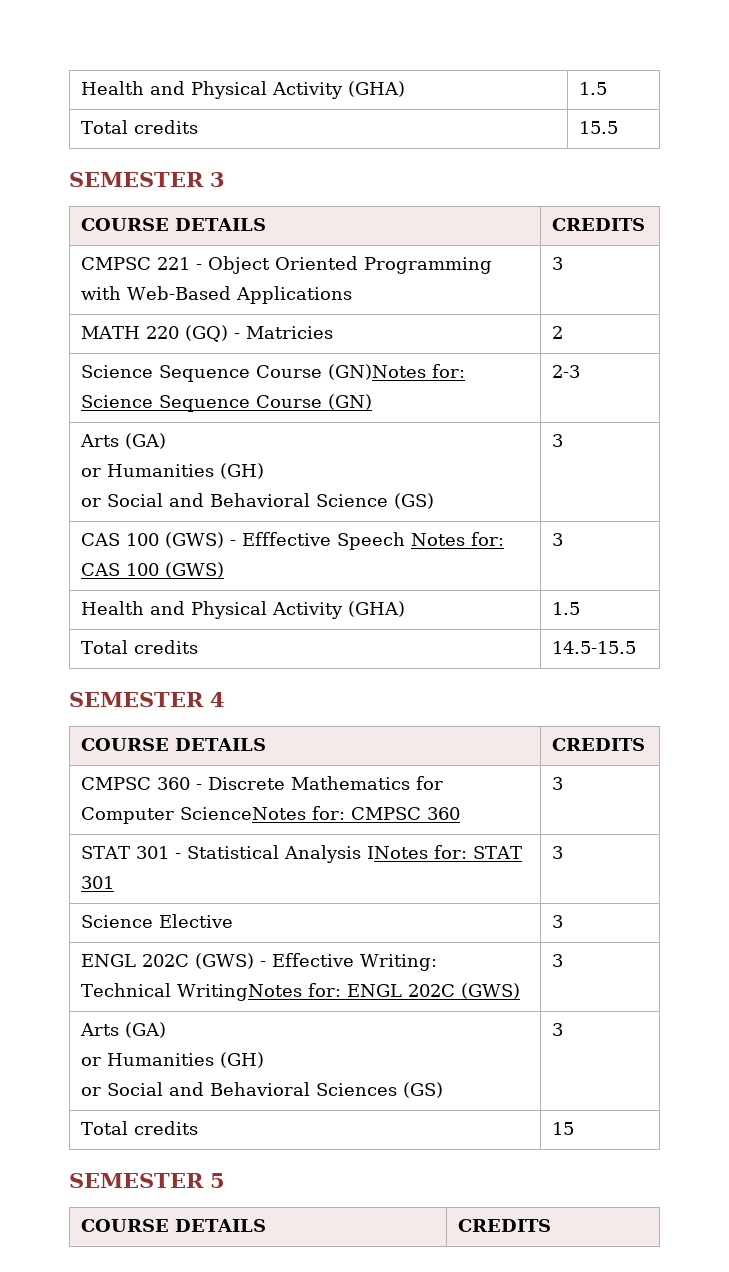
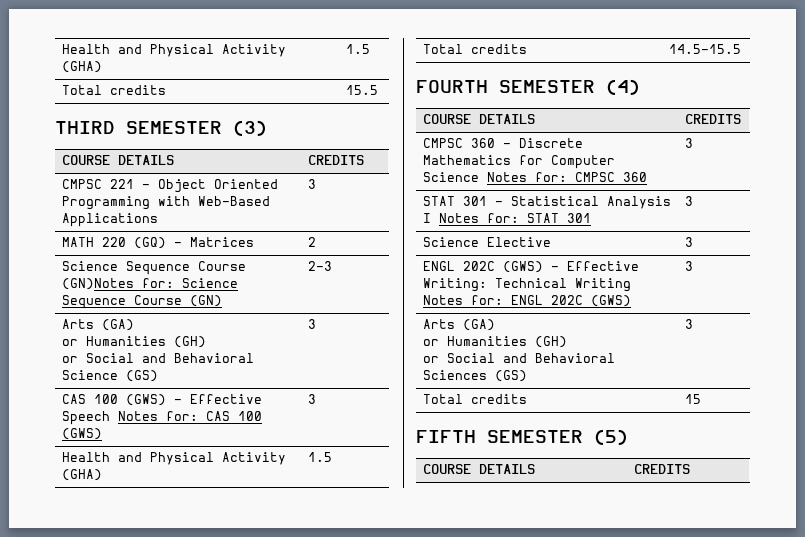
- SEMESTER 3
+ THIRD SEMESTER (3)
- MATH 220 (GQ) - Matricies | 2
+ MATH 220 (GQ) - Matrices | 2
- CAS 100 (GWS) - Efffective Speech Notes for: CAS 100 (GWS) | 3
+ CAS 100 (GWS) - Effective Speech Notes for: CAS 100 (GWS) | 3
- SEMESTER 4
+ FOURTH SEMESTER (4)
- CMPSC 360 - Discrete Mathematics for Computer ScienceNotes for: CMPSC 360 | 3
+ CMPSC 360 - Discrete Mathematics for Computer Science Notes for: CMPSC 360 | 3
- STAT 301 - Statistical Analysis INotes for: STAT 301 | 3
+ STAT 301 - Statistical Analysis I Notes for: STAT 301 | 3
- ENGL 202C (GWS) - Effective Writing: Technical WritingNotes for: ENGL 202C (GWS) | 3
+ ENGL 202C (GWS) - Effective Writing: Technical Writing Notes for: ENGL 202C (GWS) | 3
- SEMESTER 5
+ FIFTH SEMESTER (5)

